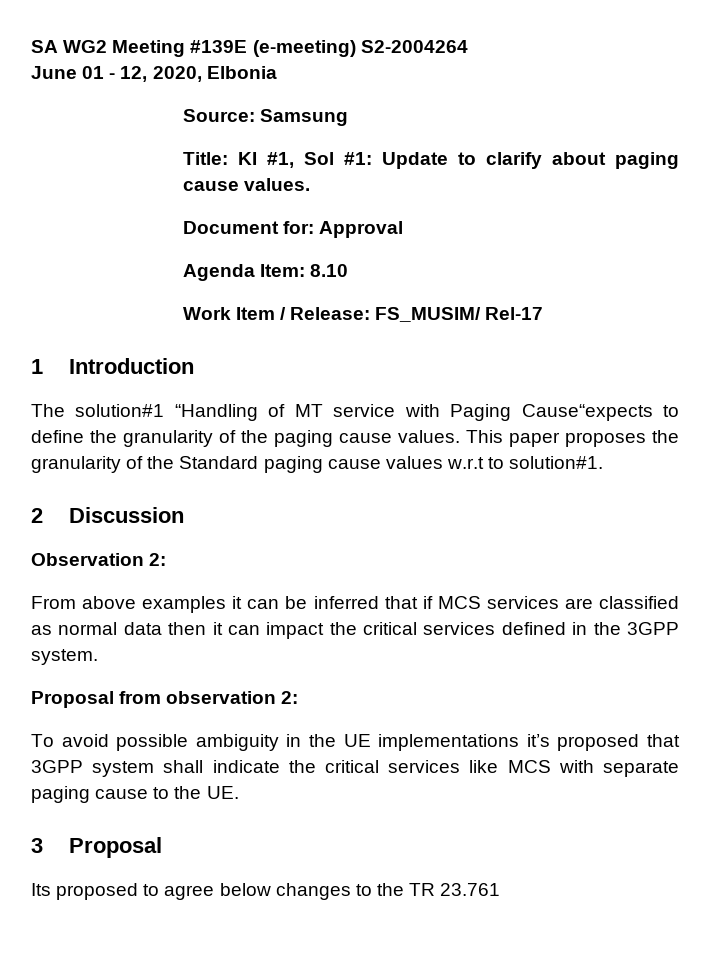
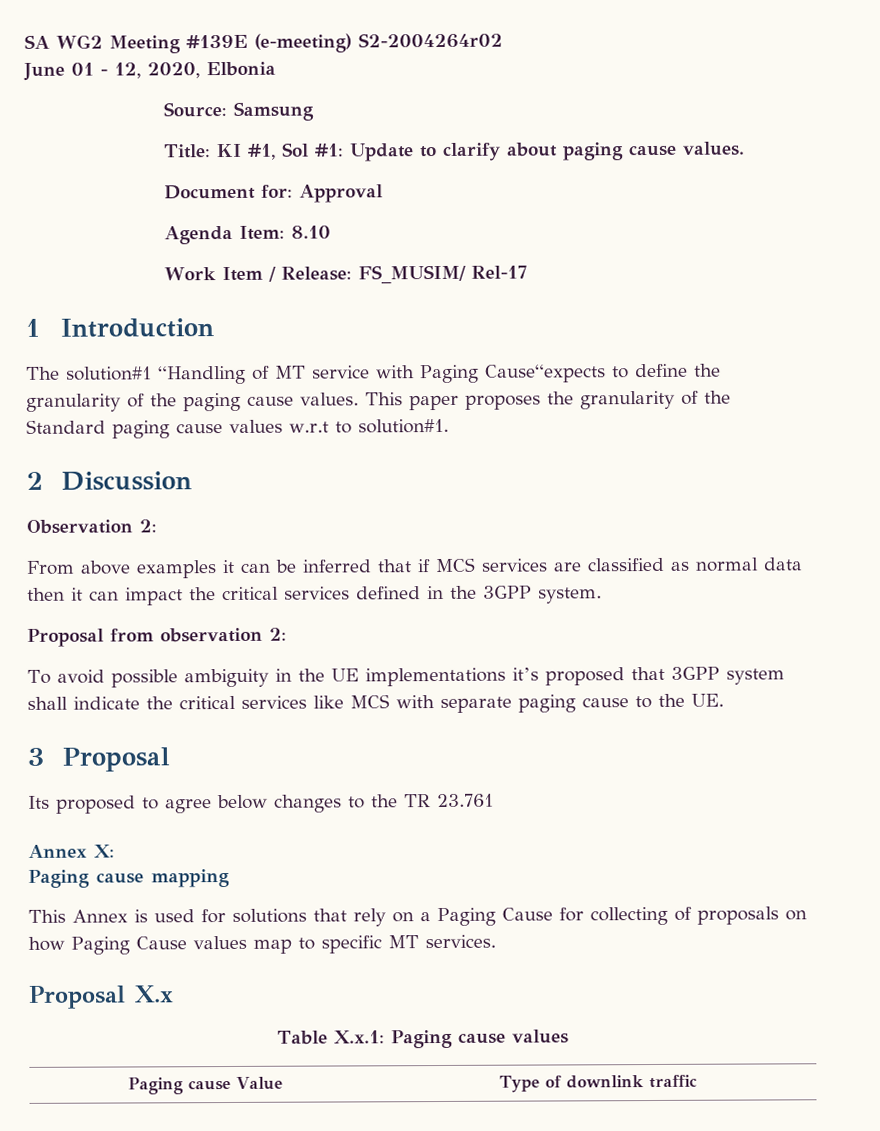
- SA WG2 Meeting #139E (e-meeting) S2-2004264
+ SA WG2 Meeting #139E (e-meeting) S2-2004264r02
+ Annex X:
+ Paging cause mapping
+ This Annex is used for solutions that rely on a Paging Cause for collecting of proposals on how Paging Cause values map to specific MT services.
+ Proposal X.x
+ Table X.x.1: Paging cause values
+ Paging cause Value | Type of downlink traffic

